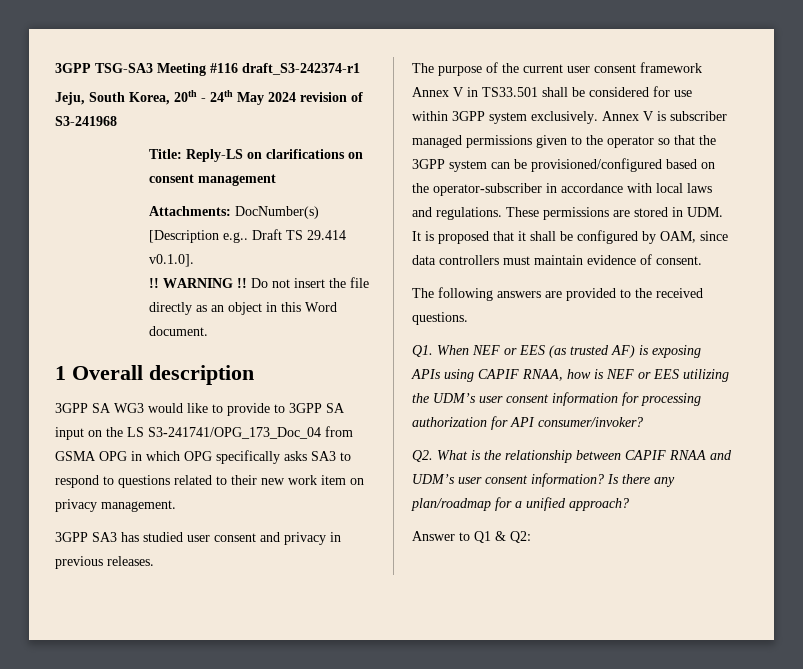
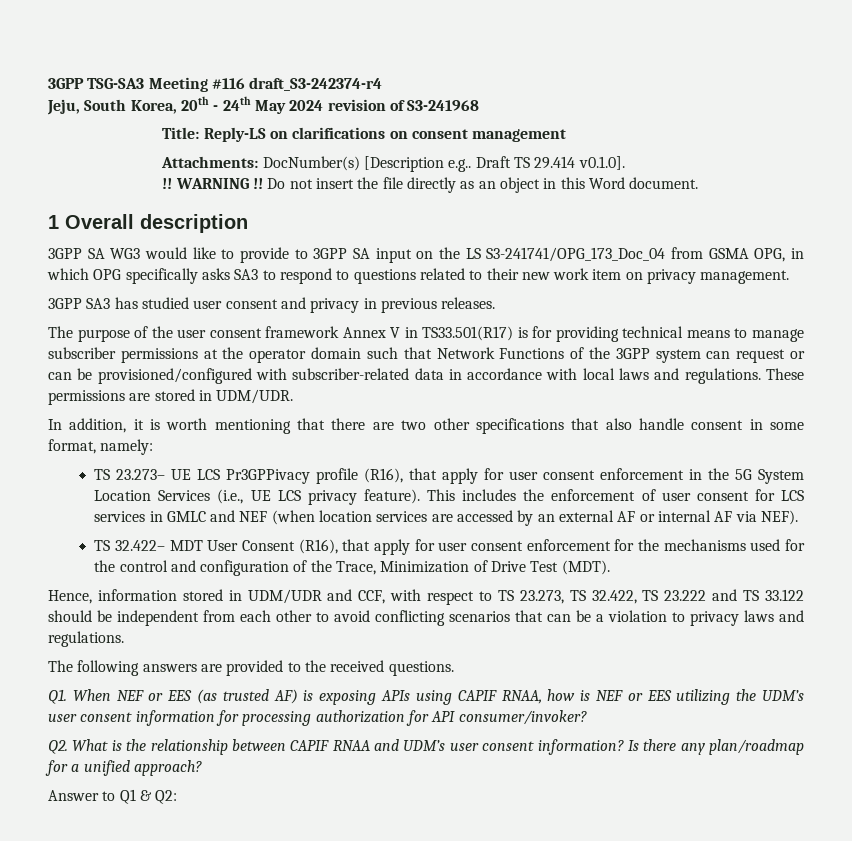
- 3GPP TSG-SA3 Meeting #116 draft_S3-242374-r1
+ 3GPP TSG-SA3 Meeting #116 draft_S3-242374-r4
- 3GPP SA WG3 would like to provide to 3GPP SA input on the LS S3-241741/OPG_173_Doc_04 from GSMA OPG in which OPG specifically asks SA3 to respond to questions related to their new work item on privacy management.
+ 3GPP SA WG3 would like to provide to 3GPP SA input on the LS S3-241741/OPG_173_Doc_04 from GSMA OPG, in which OPG specifically asks SA3 to respond to questions related to their new work item on privacy management.
- The purpose of the current user consent framework Annex V in TS33.501 shall be considered for use within 3GPP system exclusively. Annex V is subscriber managed permissions given to the operator so that the 3GPP system can be provisioned/configured based on the operator-subscriber in accordance with local laws and regulations.
+ The purpose of the user consent framework Annex V in TS33.501(R17) is for providing technical means to manage subscriber permissions at the operator domain such that Network Functions of the 3GPP system can request or can be provisioned/configured with subscriber-related data in accordance with local laws and regulations.
- These permissions are stored in UDM. It is proposed that it shall be configured by OAM, since data controllers must maintain evidence of consent.
+ These permissions are stored in UDM/UDR.
+ In addition, it is worth mentioning that there are two other specifications that also handle consent in some format, namely:
+ TS 23.273– UE LCS Pr3GPPivacy profile (R16), that apply for user consent enforcement in the 5G System Location Services (i.e., UE LCS privacy feature). This includes the enforcement of user consent for LCS services in GMLC and NEF (when location services are accessed by an external AF or internal AF via NEF).
+ TS 32.422– MDT User Consent (R16), that apply for user consent enforcement for the mechanisms used for the control and configuration of the Trace, Minimization of Drive Test (MDT).
+ Hence, information stored in UDM/UDR and CCF, with respect to TS 23.273, TS 32.422, TS 23.222 and TS 33.122 should be independent from each other to avoid conflicting scenarios that can be a violation to privacy laws and regulations.

